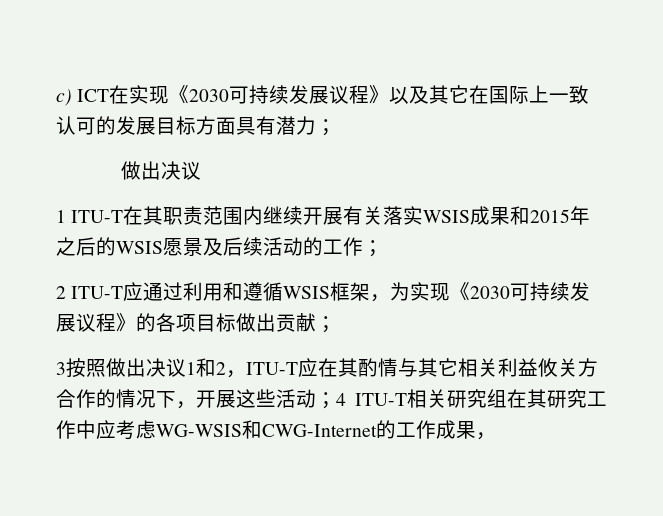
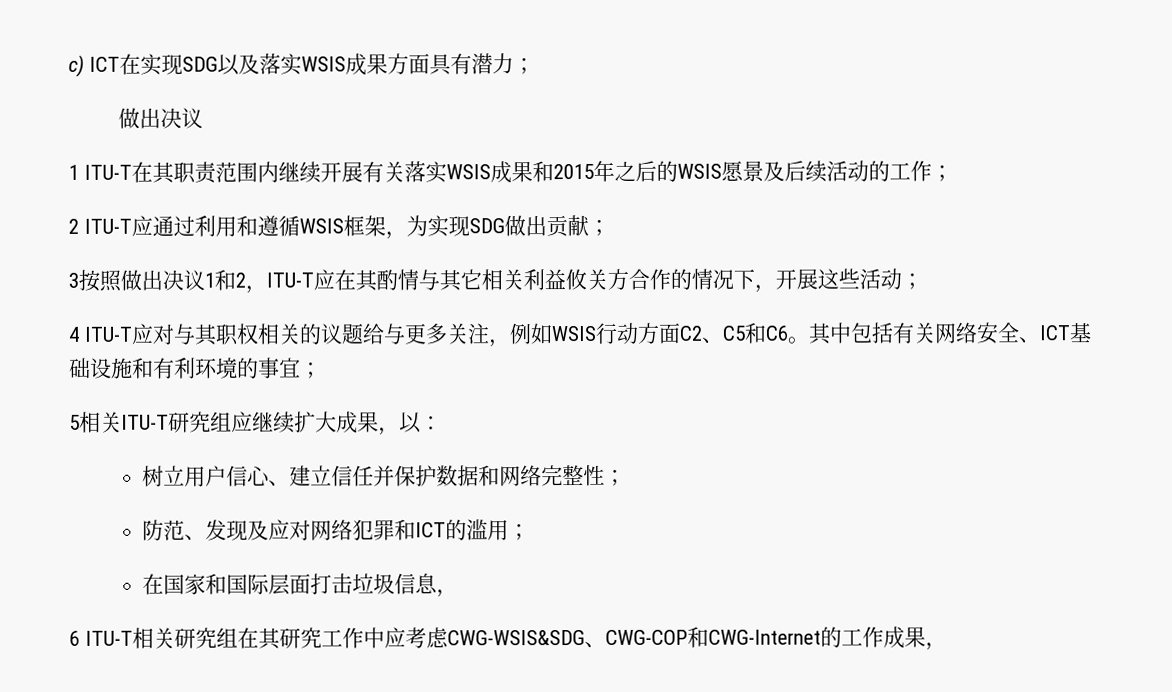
- c) ICT在实现《2030可持续发展议程》以及其它在国际上一致认可的发展目标方面具有潜力；
+ c) ICT在实现SDG以及落实WSIS成果方面具有潜力；
- 2 ITU-T应通过利用和遵循WSIS框架，为实现《2030可持续发展议程》的各项目标做出贡献；
+ 2 ITU-T应通过利用和遵循WSIS框架，为实现SDG做出贡献；
- 3按照做出决议1和2，ITU-T应在其酌情与其它相关利益攸关方合作的情况下，开展这些活动；4 ITU-T相关研究组在其研究工作中应考虑WG-WSIS和CWG-Internet的工作成果，
+ 3按照做出决议1和2，ITU-T应在其酌情与其它相关利益攸关方合作的情况下，开展这些活动；
+ 4 ITU-T应对与其职权相关的议题给与更多关注，例如WSIS行动方面C2、C5和C6。其中包括有关网络安全、ICT基础设施和有利环境的事宜；
+ 5相关ITU-T研究组应继续扩大成果，以：
+ 树立用户信心、建立信任并保护数据和网络完整性；
+ 防范、发现及应对网络犯罪和ICT的滥用；
+ 在国家和国际层面打击垃圾信息，
+ 6 ITU-T相关研究组在其研究工作中应考虑CWG-WSIS&SDG、CWG-COP和CWG-Internet的工作成果，

